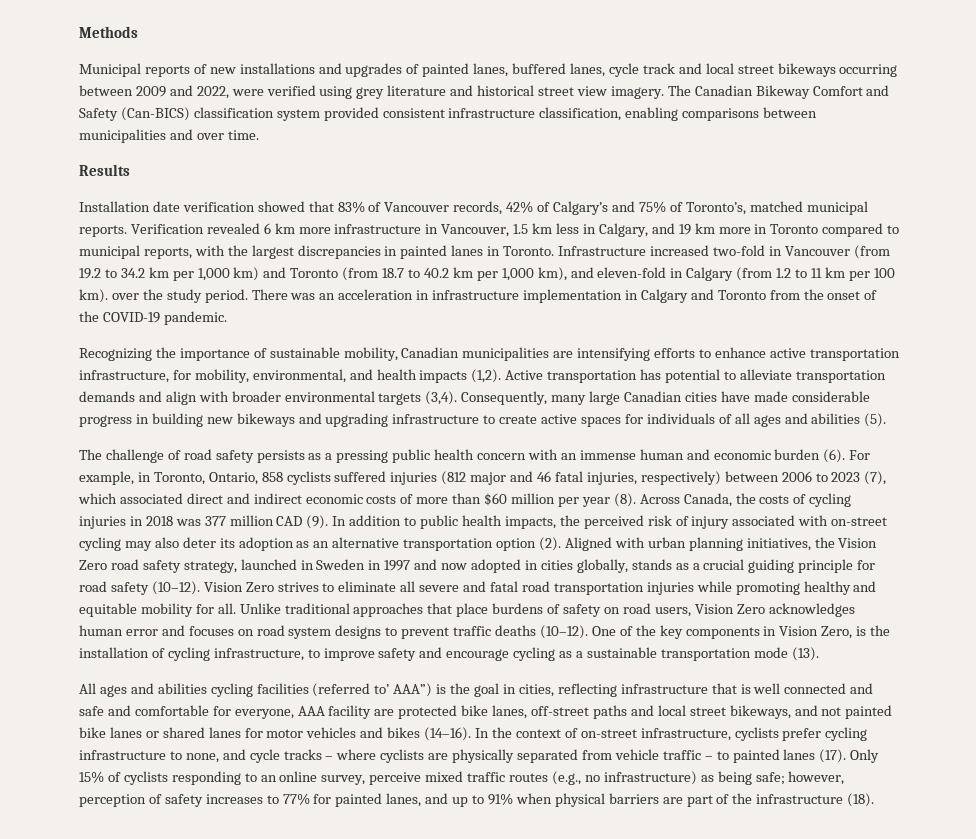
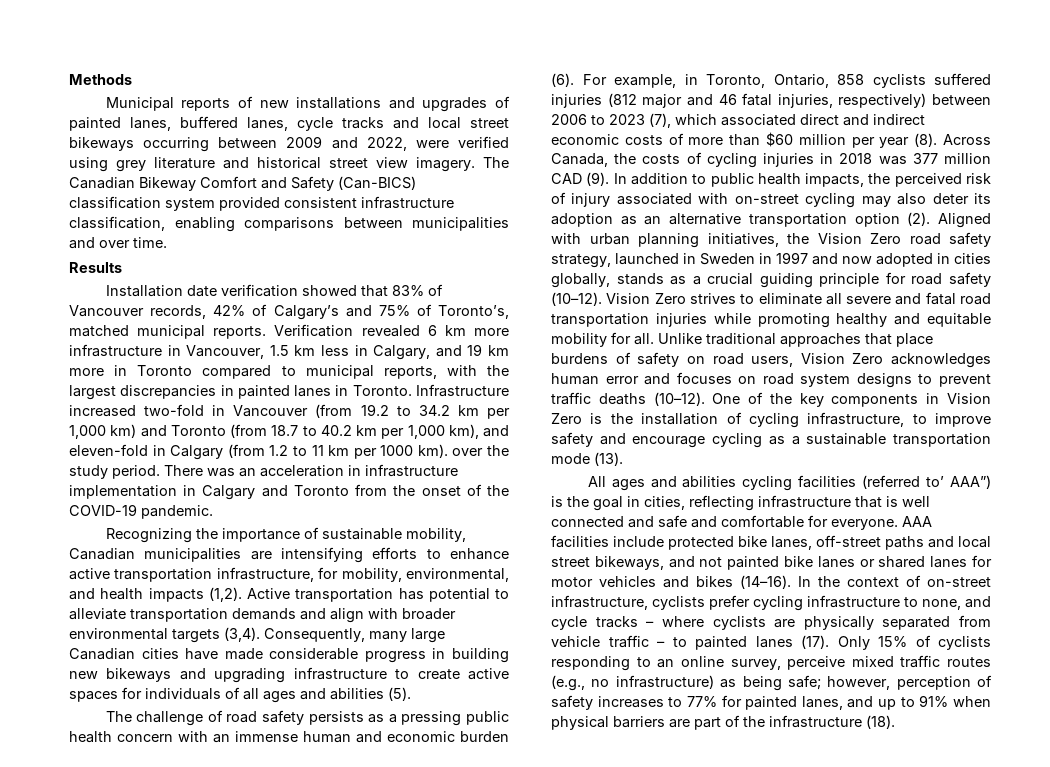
- Municipal reports of new installations and upgrades of painted lanes, buffered lanes, cycle track and local street bikeways occurring between 2009 and 2022, were verified using grey literature and historical street view imagery.
+ Municipal reports of new installations and upgrades of painted lanes, buffered lanes, cycle tracks and local street bikeways occurring between 2009 and 2022, were verified using grey literature and historical street view imagery.
- Infrastructure increased two-fold in Vancouver (from 19.2 to 34.2 km per 1,000 km) and Toronto (from 18.7 to 40.2 km per 1,000 km), and eleven-fold in Calgary (from 1.2 to 11 km per 100 km). over the study period.
+ Infrastructure increased two-fold in Vancouver (from 19.2 to 34.2 km per 1,000 km) and Toronto (from 18.7 to 40.2 km per 1,000 km), and eleven-fold in Calgary (from 1.2 to 11 km per 1000 km). over the study period.
- One of the key components in Vision Zero, is the installation of cycling infrastructure, to improve safety and encourage cycling as a sustainable transportation mode (13).
+ One of the key components in Vision Zero is the installation of cycling infrastructure, to improve safety and encourage cycling as a sustainable transportation mode (13).
- All ages and abilities cycling facilities (referred to’ AAA”) is the goal in cities, reflecting infrastructure that is well connected and safe and comfortable for everyone, AAA facility are protected bike lanes, off-street paths and local street bikeways, and not painted bike lanes or shared lanes for motor vehicles and bikes (14–16).
+ All ages and abilities cycling facilities (referred to’ AAA”) is the goal in cities, reflecting infrastructure that is well connected and safe and comfortable for everyone. AAA facilities include protected bike lanes, off-street paths and local street bikeways, and not painted bike lanes or shared lanes for motor vehicles and bikes (14–16).

